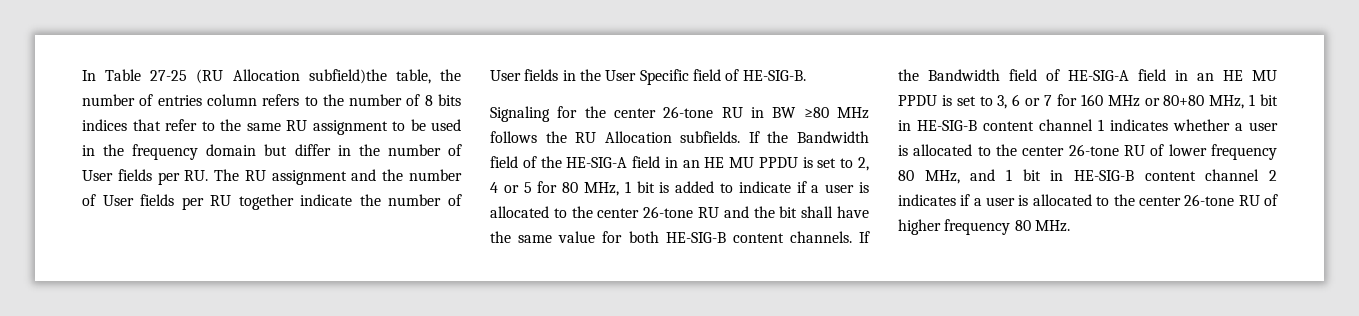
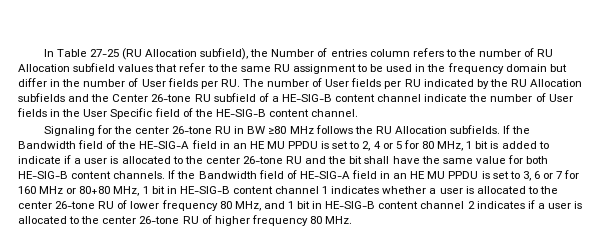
- In Table 27-25 (RU Allocation subfield)the table, the number of entries column refers to the number of 8 bits indices that refer to the same RU assignment to be used in the frequency domain but differ in the number of User fields per RU. The RU assignment and the number of User fields per RU together indicate the number of User fields in the User Specific field of HE-SIG-B.
+ In Table 27-25 (RU Allocation subfield), the Number of entries column refers to the number of RU Allocation subfield values that refer to the same RU assignment to be used in the frequency domain but differ in the number of User fields per RU. The number of User fields per RU indicated by the RU Allocation subfields and the Center 26-tone RU subfield of a HE-SIG-B content channel indicate the number of User fields in the User Specific field of the HE-SIG-B content channel.

